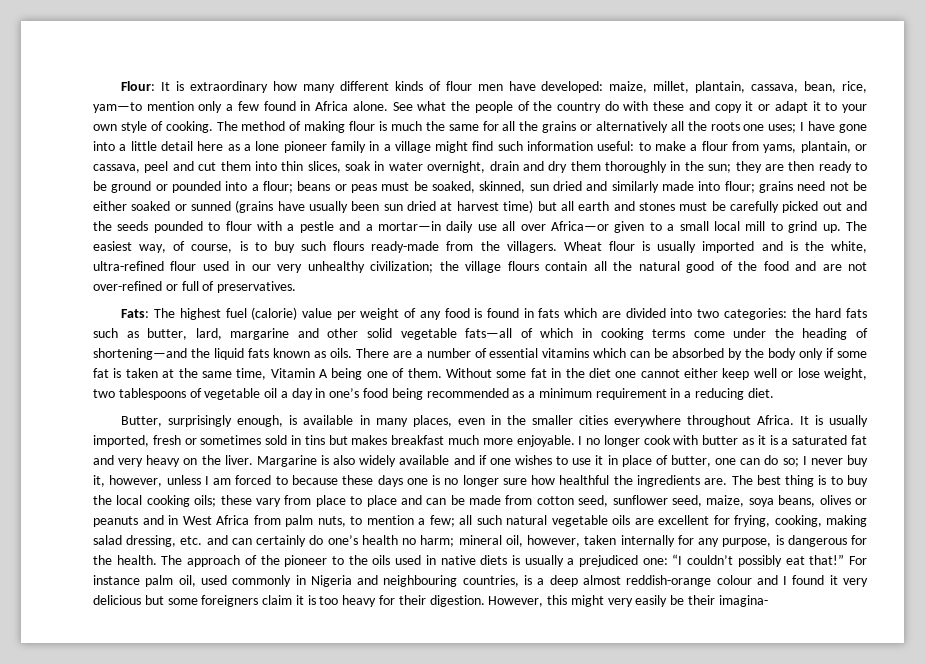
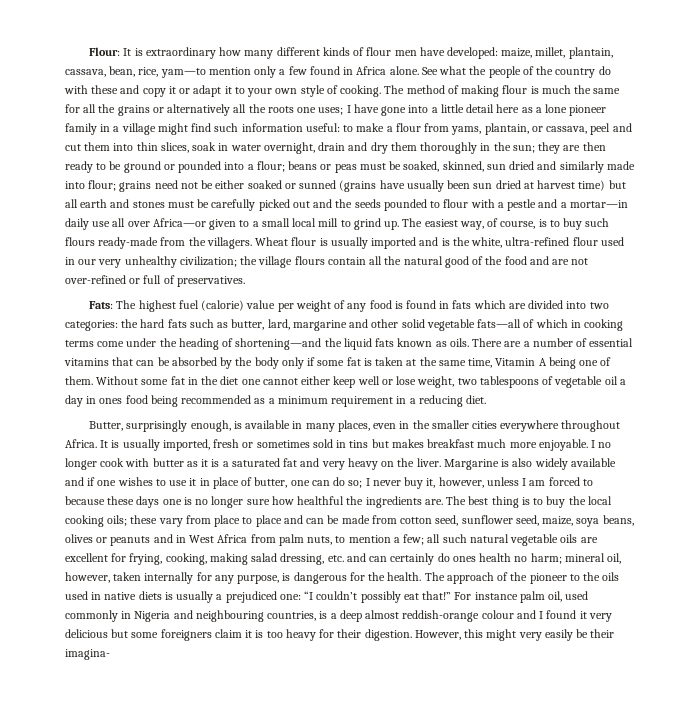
- There are a number of essential vitamins which can be absorbed by the body only if some fat is taken at the same time, Vitamin A being one of them.
+ There are a number of essential vitamins that can be absorbed by the body only if some fat is taken at the same time, Vitamin A being one of them.
- Without some fat in the diet one cannot either keep well or lose weight, two tablespoons of vegetable oil a day in one’s food being recommended as a minimum requirement in a reducing diet.
+ Without some fat in the diet one cannot either keep well or lose weight, two tablespoons of vegetable oil a day in ones food being recommended as a minimum requirement in a reducing diet.
- all such natural vegetable oils are excellent for frying, cooking, making salad dressing, etc. and can certainly do one’s health no harm;
+ all such natural vegetable oils are excellent for frying, cooking, making salad dressing, etc. and can certainly do ones health no harm;

